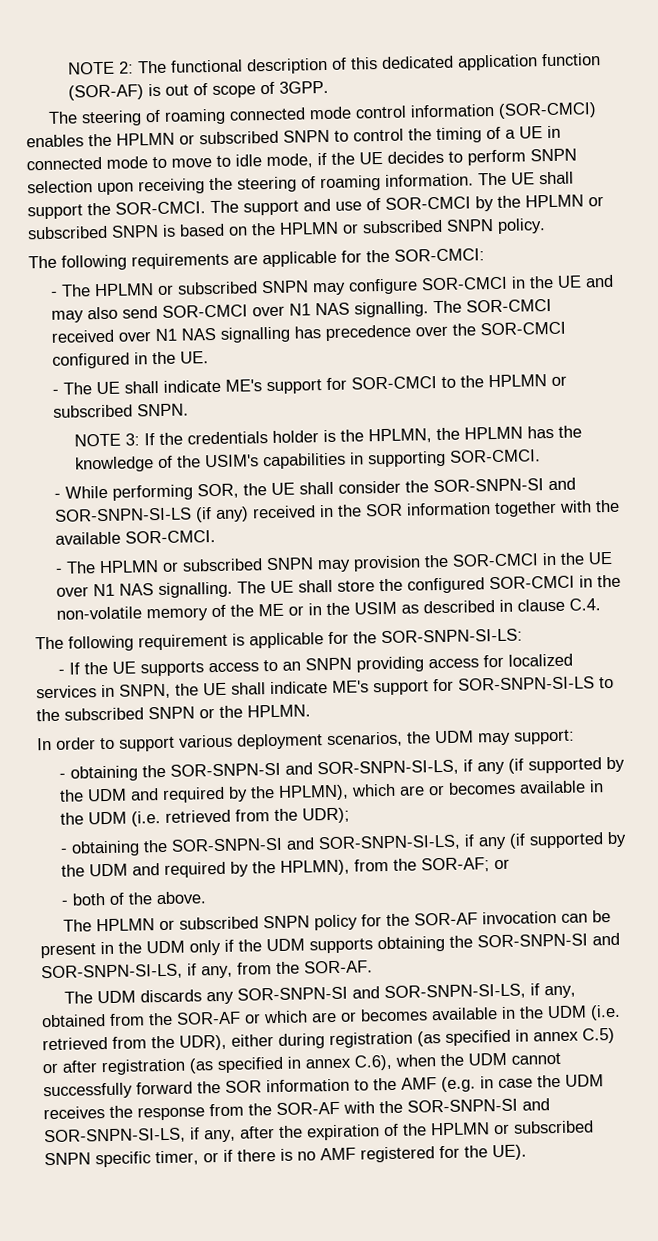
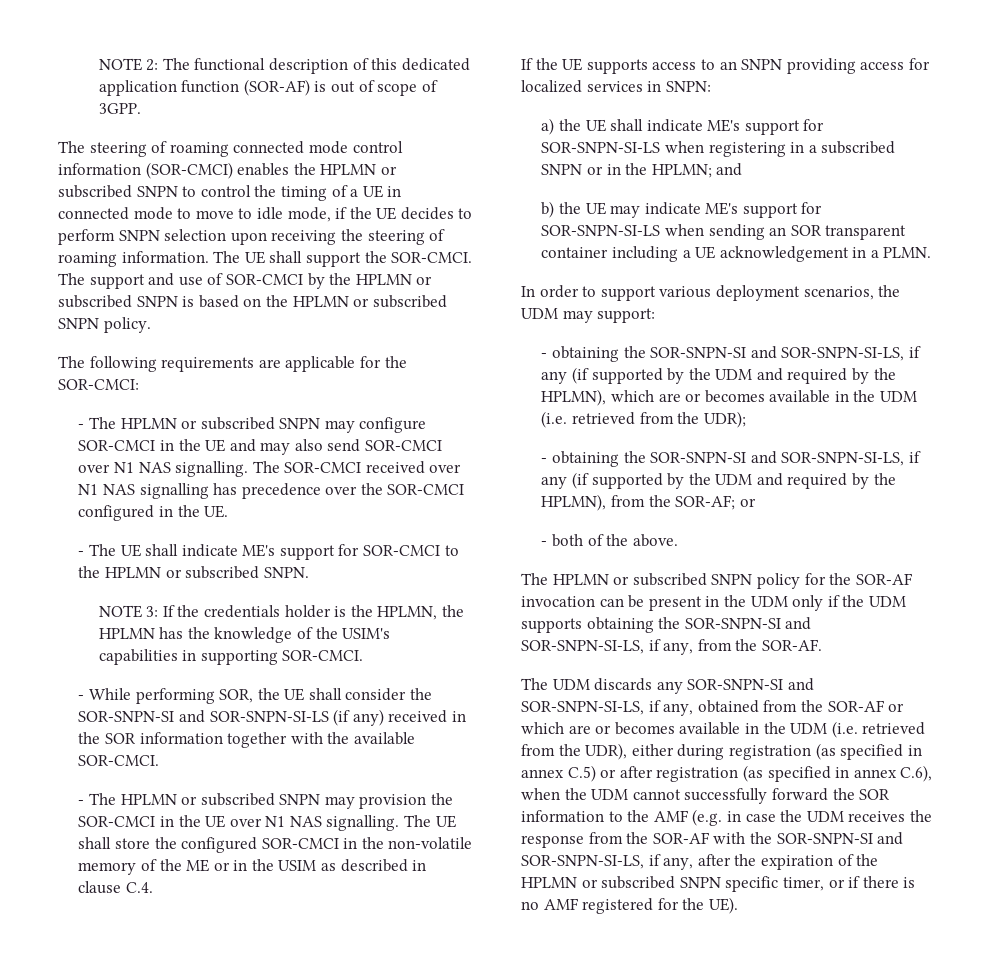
- The following requirement is applicable for the SOR-SNPN-SI-LS:
- - If the UE supports access to an SNPN providing access for localized services in SNPN, the UE shall indicate ME's support for SOR-SNPN-SI-LS to the subscribed SNPN or the HPLMN.
+ If the UE supports access to an SNPN providing access for localized services in SNPN:
+ a) the UE shall indicate ME's support for SOR-SNPN-SI-LS when registering in a subscribed SNPN or in the HPLMN; and
+ b) the UE may indicate ME's support for SOR-SNPN-SI-LS when sending an SOR transparent container including a UE acknowledgement in a PLMN.

